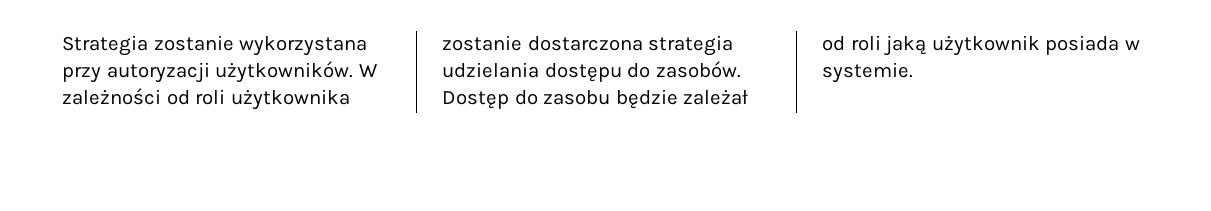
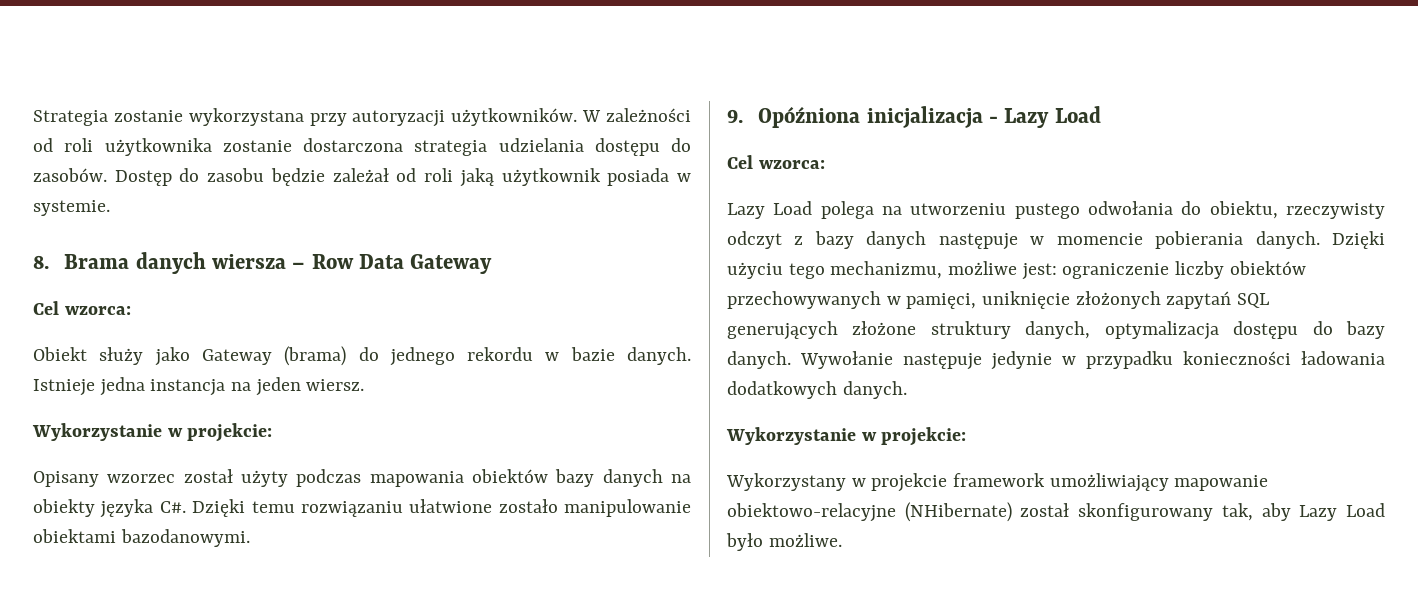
+ 8. Brama danych wiersza – Row Data Gateway
+ Cel wzorca:
+ Obiekt służy jako Gateway (brama) do jednego rekordu w bazie danych. Istnieje jedna instancja na jeden wiersz.
+ Wykorzystanie w projekcie:
+ Opisany wzorzec został użyty podczas mapowania obiektów bazy danych na obiekty języka C#. Dzięki temu rozwiązaniu ułatwione zostało manipulowanie obiektami bazodanowymi.
+ 9. Opóźniona inicjalizacja - Lazy Load
+ Cel wzorca:
+ Lazy Load polega na utworzeniu pustego odwołania do obiektu, rzeczywisty odczyt z bazy danych następuje w momencie pobierania danych. Dzięki użyciu tego mechanizmu, możliwe jest: ograniczenie liczby obiektów przechowywanych w pamięci, uniknięcie złożonych zapytań SQL generujących złożone struktury danych, optymalizacja dostępu do bazy danych. Wywołanie następuje jedynie w przypadku konieczności ładowania dodatkowych danych.
+ Wykorzystanie w projekcie:
+ Wykorzystany w projekcie framework umożliwiający mapowanie obiektowo-relacyjne (NHibernate) został skonfigurowany tak, aby Lazy Load było możliwe.

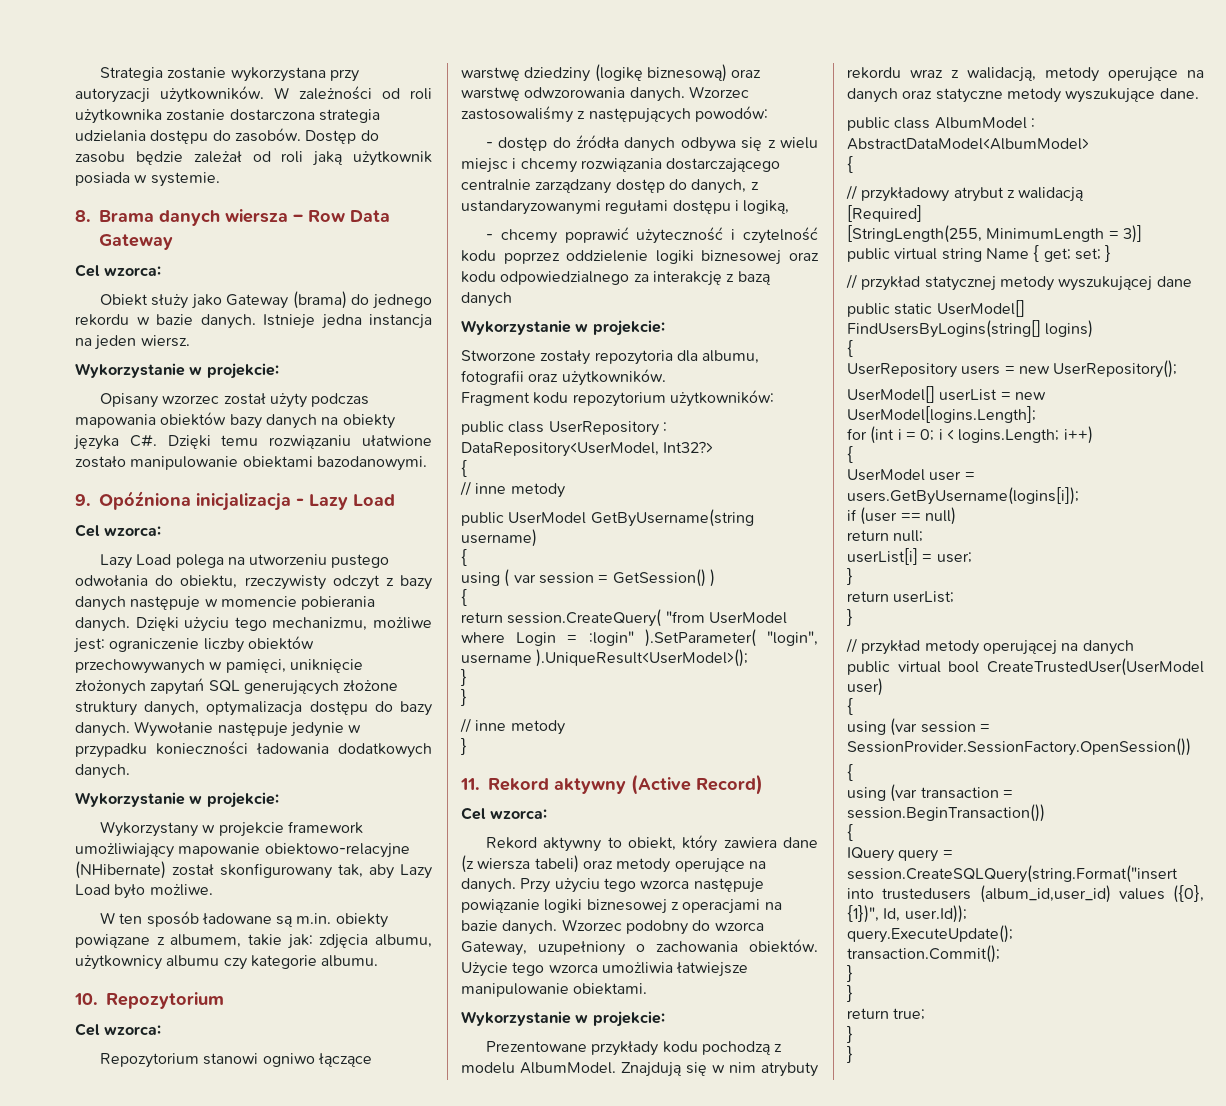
+ W ten sposób ładowane są m.in. obiekty powiązane z albumem, takie jak: zdjęcia albumu, użytkownicy albumu czy kategorie albumu.
+ 10. Repozytorium
+ Cel wzorca:
+ Repozytorium stanowi ogniwo łączące warstwę dziedziny (logikę biznesową) oraz warstwę odwzorowania danych. Wzorzec zastosowaliśmy z następujących powodów:
+ - dostęp do źródła danych odbywa się z wielu miejsc i chcemy rozwiązania dostarczającego centralnie zarządzany dostęp do danych, z ustandaryzowanymi regułami dostępu i logiką,
+ - chcemy poprawić użyteczność i czytelność kodu poprzez oddzielenie logiki biznesowej oraz kodu odpowiedzialnego za interakcję z bazą danych
+ Wykorzystanie w projekcie:
+ Stworzone zostały repozytoria dla albumu, fotografii oraz użytkowników.
+ Fragment kodu repozytorium użytkowników:
+ public class UserRepository : DataRepository<UserModel, Int32?>
+ {
+ // inne metody
+ public UserModel GetByUsername(string username)
+ {
+ using ( var session = GetSession() )
+ {
+ return session.CreateQuery( "from UserModel where Login = :login" ).SetParameter( "login", username ).UniqueResult<UserModel>();
+ }
+ }
+ // inne metody
+ }
+ 11. Rekord aktywny (Active Record)
+ Cel wzorca:
+ Rekord aktywny to obiekt, który zawiera dane (z wiersza tabeli) oraz metody operujące na danych. Przy użyciu tego wzorca następuje powiązanie logiki biznesowej z operacjami na bazie danych. Wzorzec podobny do wzorca Gateway, uzupełniony o zachowania obiektów. Użycie tego wzorca umożliwia łatwiejsze manipulowanie obiektami.
+ Wykorzystanie w projekcie:
+ Prezentowane przykłady kodu pochodzą z modelu AlbumModel. Znajdują się w nim atrybuty rekordu wraz z walidacją, metody operujące na danych oraz statyczne metody wyszukujące dane.
+ public class AlbumModel : AbstractDataModel<AlbumModel>
+ {
+ // przykładowy atrybut z walidacją
+ [Required]
+ [StringLength(255, MinimumLength = 3)]
+ public virtual string Name { get; set; }
+ // przykład statycznej metody wyszukującej dane
+ public static UserModel[] FindUsersByLogins(string[] logins)
+ {
+ UserRepository users = new UserRepository();
+ UserModel[] userList = new UserModel[logins.Length];
+ for (int i = 0; i < logins.Length; i++)
+ {
+ UserModel user = users.GetByUsername(logins[i]);
+ if (user == null)
+ return null;
+ userList[i] = user;
+ }
+ return userList;
+ }
+ // przykład metody operującej na danych
+ public virtual bool CreateTrustedUser(UserModel user)
+ {
+ using (var session = SessionProvider.SessionFactory.OpenSession())
+ {
+ using (var transaction = session.BeginTransaction())
+ {
+ IQuery query = session.CreateSQLQuery(string.Format("insert into trustedusers (album_id,user_id) values ({0}, {1})", Id, user.Id));
+ query.ExecuteUpdate();
+ transaction.Commit();
+ }
+ }
+ return true;
+ }
+ }

